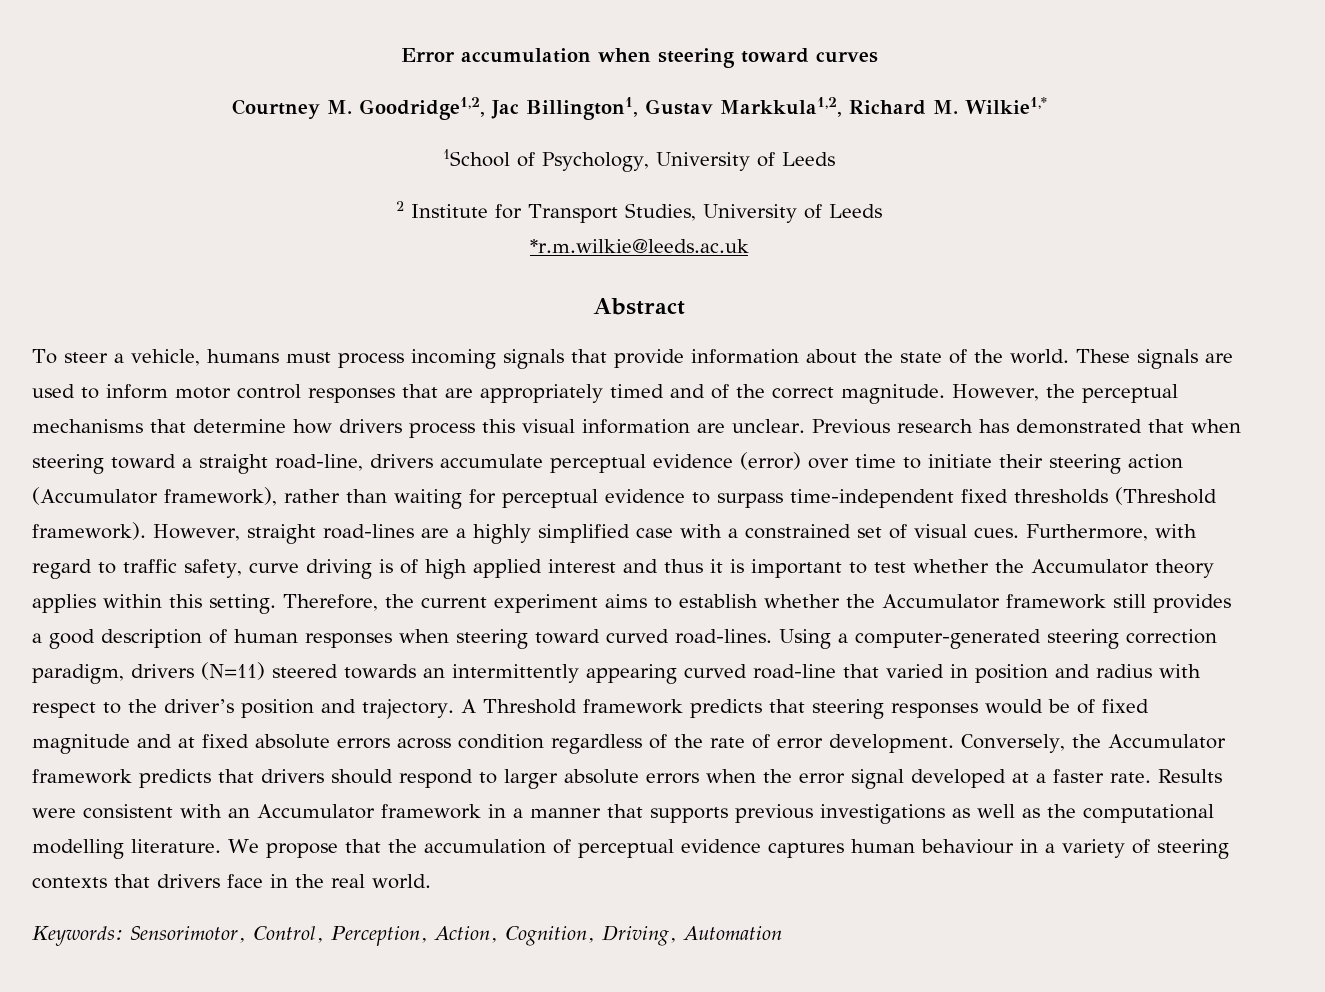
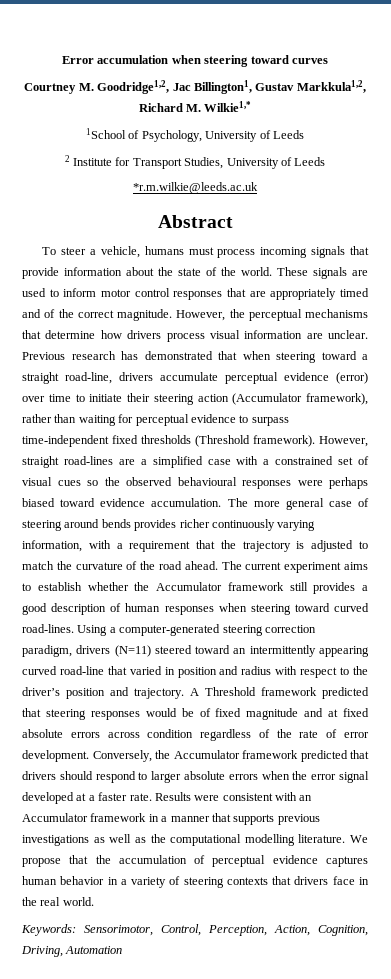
- However, the perceptual mechanisms that determine how drivers process this visual information are unclear.
+ However, the perceptual mechanisms that determine how drivers process visual information are unclear.
- However, straight road-lines are a highly simplified case with a constrained set of visual cues. Furthermore, with regard to traffic safety, curve driving is of high applied interest and thus it is important to test whether the Accumulator theory applies within this setting. Therefore, the current experiment aims to establish whether the Accumulator framework still provides a good description of human responses when steering toward curved road-lines.
+ However, straight road-lines are a simplified case with a constrained set of visual cues so the observed behavioural responses were perhaps biased toward evidence accumulation. The more general case of steering around bends provides richer continuously varying information, with a requirement that the trajectory is adjusted to match the curvature of the road ahead. The current experiment aims to establish whether the Accumulator framework still provides a good description of human responses when steering toward curved road-lines.
- Using a computer-generated steering correction paradigm, drivers (N=11) steered towards an intermittently appearing curved road-line that varied in position and radius with respect to the driver’s position and trajectory.
+ Using a computer-generated steering correction paradigm, drivers (N=11) steered toward an intermittently appearing curved road-line that varied in position and radius with respect to the driver’s position and trajectory.
- A Threshold framework predicts that steering responses would be of fixed magnitude and at fixed absolute errors across condition regardless of the rate of error development.
+ A Threshold framework predicted that steering responses would be of fixed magnitude and at fixed absolute errors across condition regardless of the rate of error development.
- Conversely, the Accumulator framework predicts that drivers should respond to larger absolute errors when the error signal developed at a faster rate.
+ Conversely, the Accumulator framework predicted that drivers should respond to larger absolute errors when the error signal developed at a faster rate.
- We propose that the accumulation of perceptual evidence captures human behaviour in a variety of steering contexts that drivers face in the real world.
+ We propose that the accumulation of perceptual evidence captures human behavior in a variety of steering contexts that drivers face in the real world.

